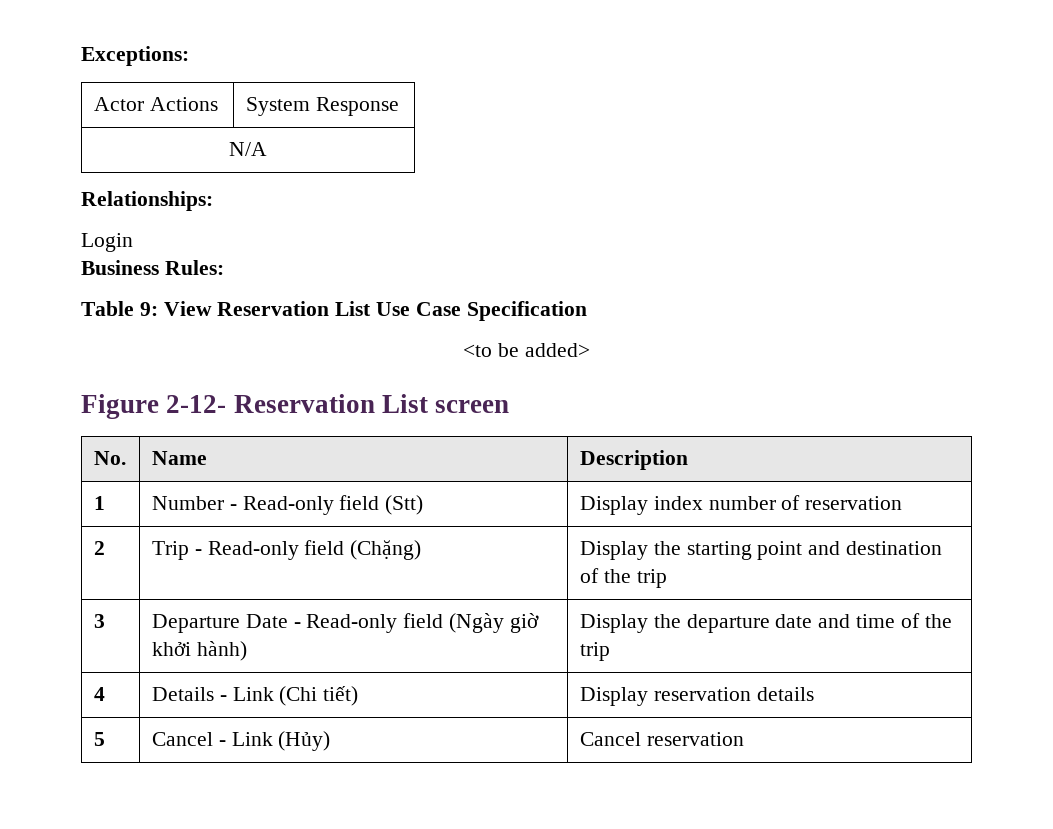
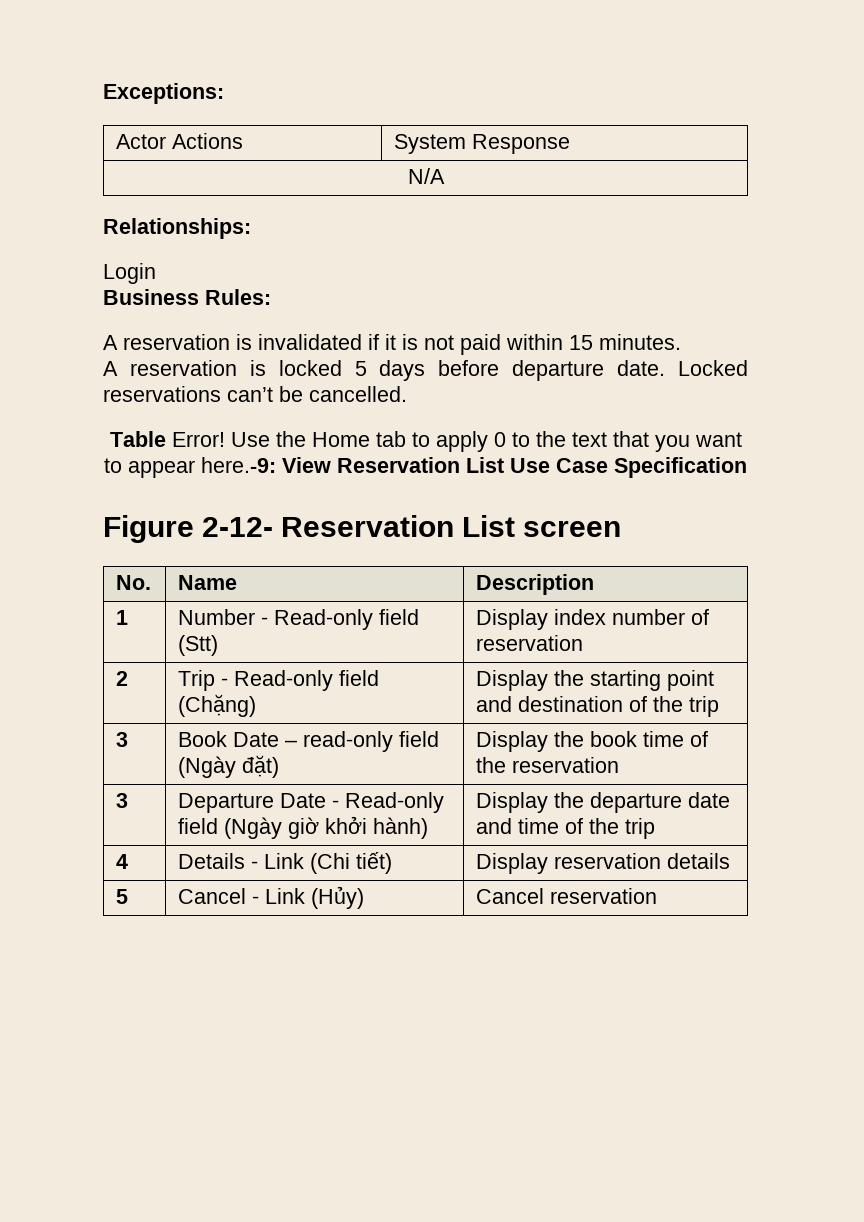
- Table 9: View Reservation List Use Case Specification
+ A reservation is invalidated if it is not paid within 15 minutes.
+ A reservation is locked 5 days before departure date. Locked reservations can’t be cancelled.
+ Table Error! Use the Home tab to apply 0 to the text that you want to appear here.-9: View Reservation List Use Case Specification
- <to be added>
+ 3 | Book Date – read-only field (Ngày đặt) | Display the book time of the reservation

